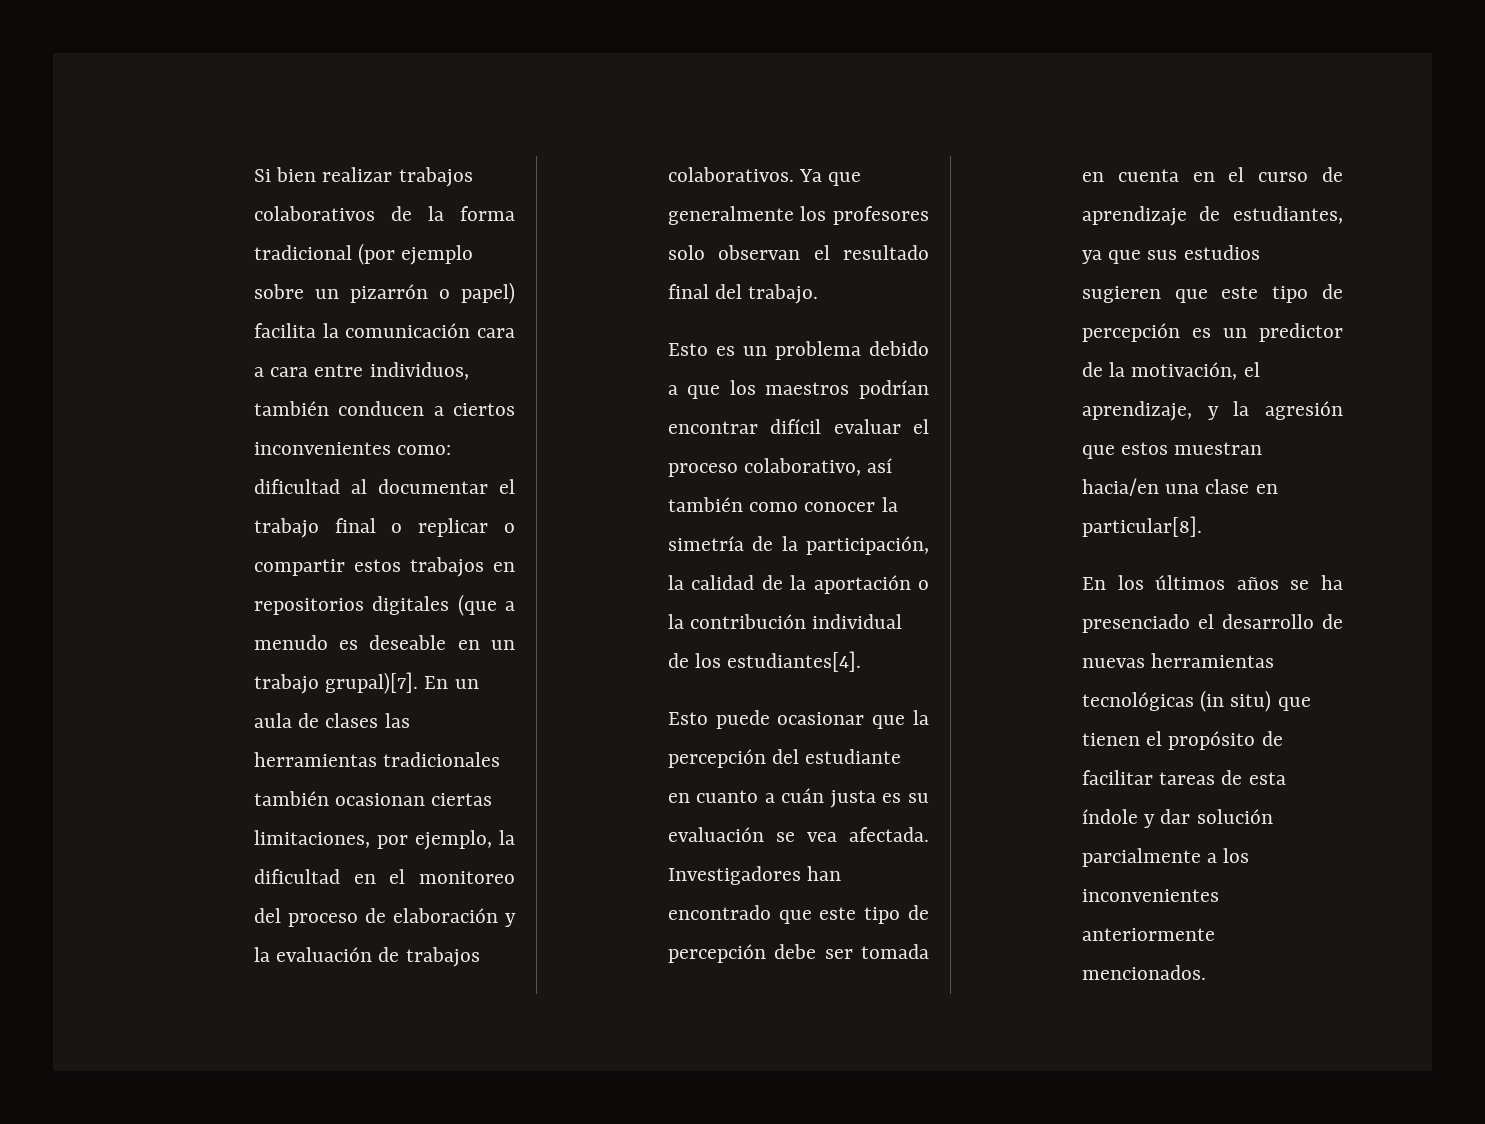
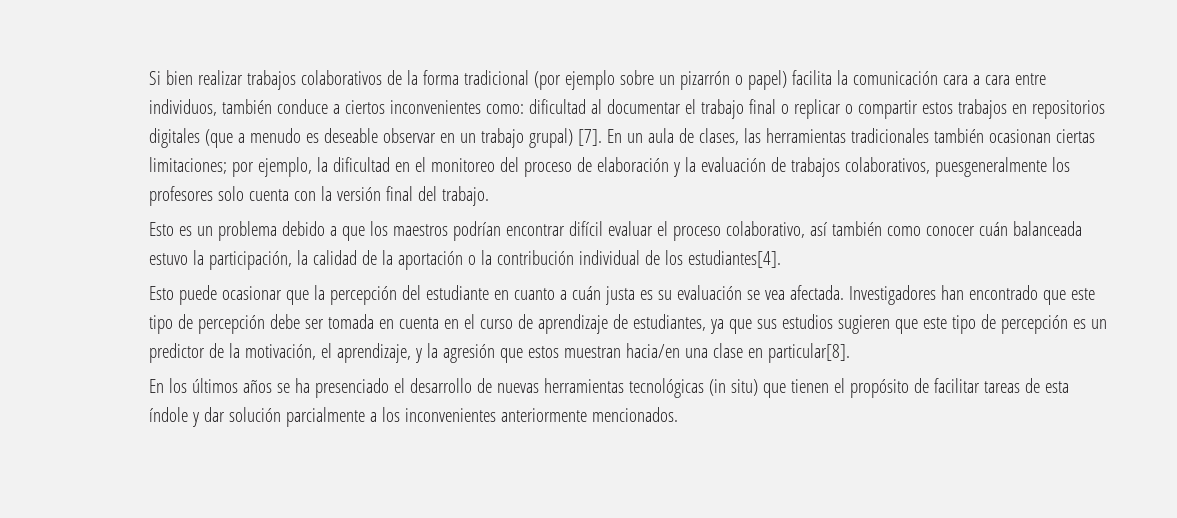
- Si bien realizar trabajos colaborativos de la forma tradicional (por ejemplo sobre un pizarrón o papel) facilita la comunicación cara a cara entre individuos, también conducen a ciertos inconvenientes como: dificultad al documentar el trabajo final o replicar o compartir estos trabajos en repositorios digitales (que a menudo es deseable en un trabajo grupal)[7].
+ Si bien realizar trabajos colaborativos de la forma tradicional (por ejemplo sobre un pizarrón o papel) facilita la comunicación cara a cara entre individuos, también conduce a ciertos inconvenientes como: dificultad al documentar el trabajo final o replicar o compartir estos trabajos en repositorios digitales (que a menudo es deseable observar en un trabajo grupal) [7].
- En un aula de clases las herramientas tradicionales también ocasionan ciertas limitaciones, por ejemplo, la dificultad en el monitoreo del proceso de elaboración y la evaluación de trabajos colaborativos. Ya que generalmente los profesores solo observan el resultado final del trabajo.
+ En un aula de clases, las herramientas tradicionales también ocasionan ciertas limitaciones; por ejemplo, la dificultad en el monitoreo del proceso de elaboración y la evaluación de trabajos colaborativos, puesgeneralmente los profesores solo cuenta con la versión final del trabajo.
- Esto es un problema debido a que los maestros podrían encontrar difícil evaluar el proceso colaborativo, así también como conocer la simetría de la participación, la calidad de la aportación o la contribución individual de los estudiantes[4].
+ Esto es un problema debido a que los maestros podrían encontrar difícil evaluar el proceso colaborativo, así también como conocer cuán balanceada estuvo la participación, la calidad de la aportación o la contribución individual de los estudiantes[4].

